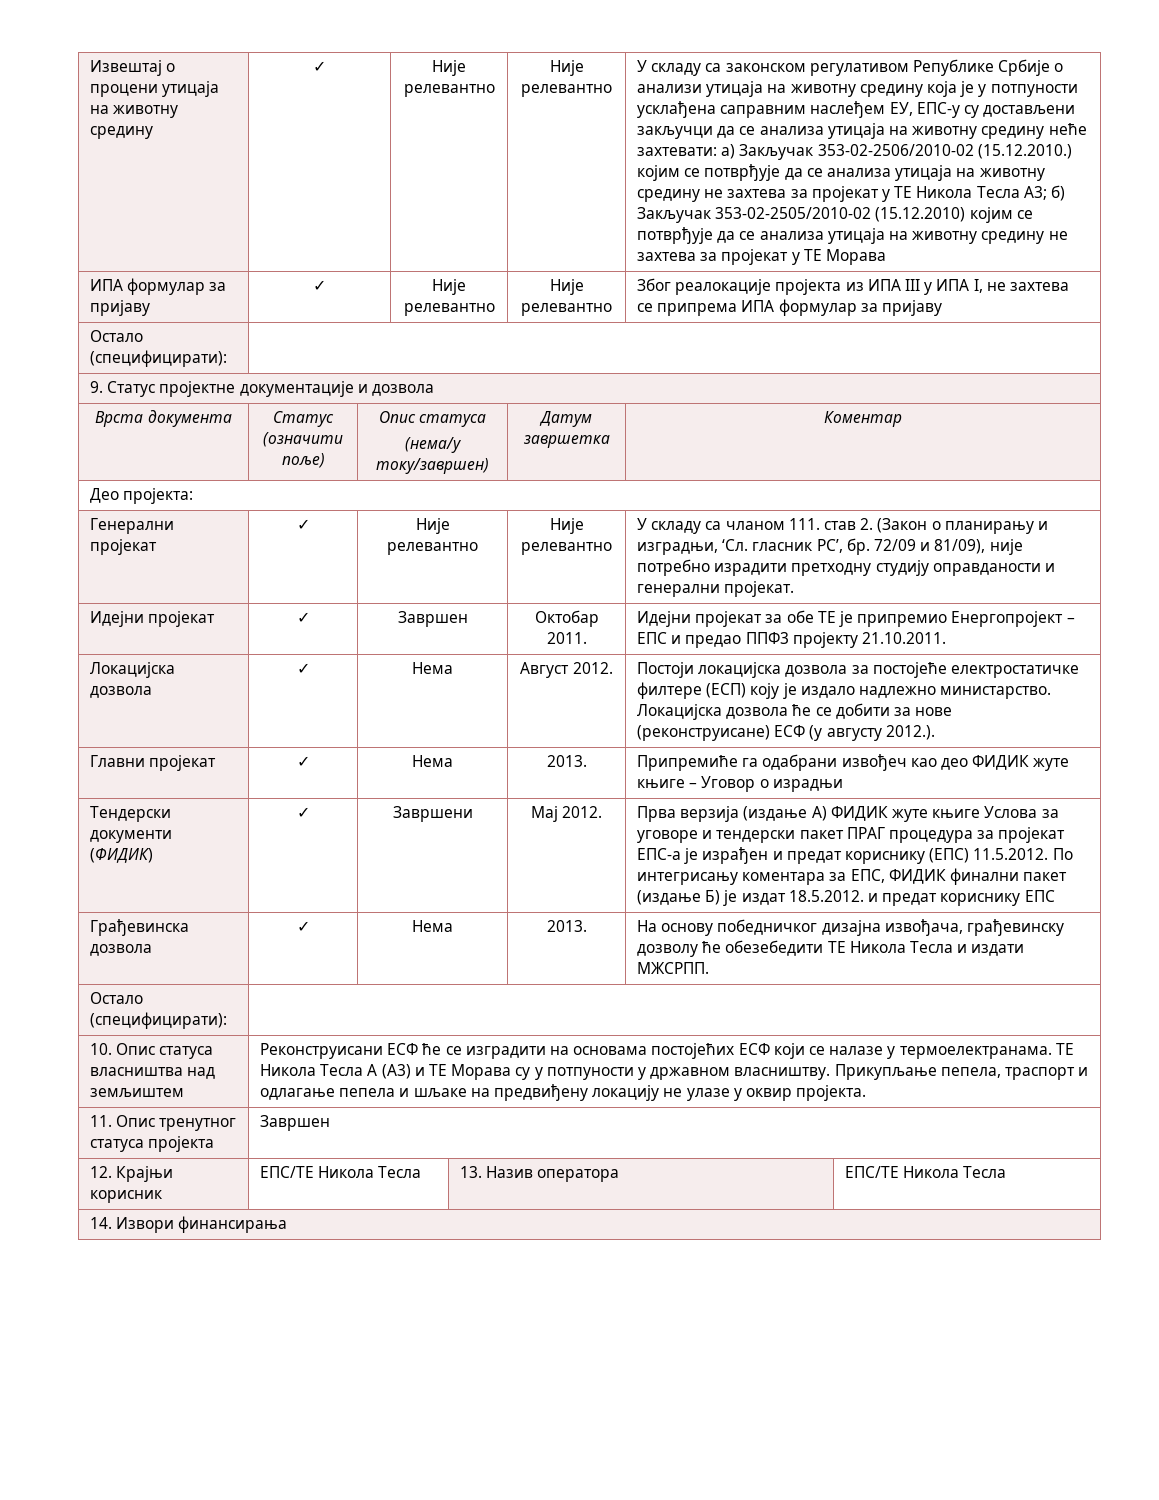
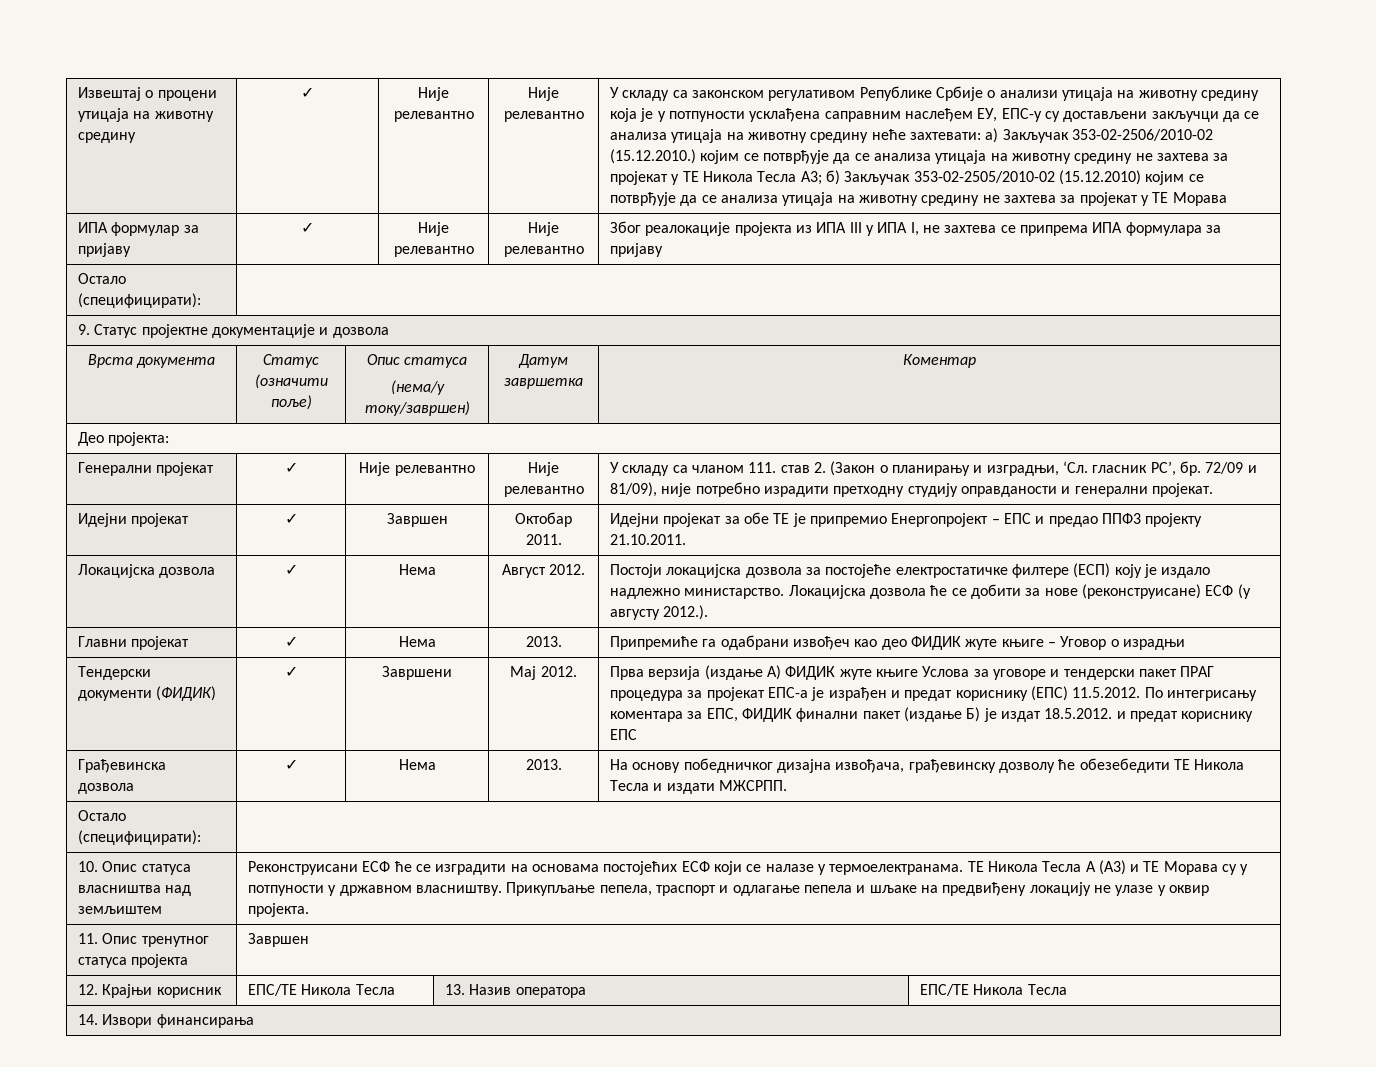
- ИПА формулар за пријаву | ✓ | Није релевантно | Није релевантно | Због реалокације пројекта из ИПА III у ИПА I, не захтева се припрема ИПА формулар за пријаву
+ ИПА формулар за пријаву | ✓ | Није релевантно | Није релевантно | Због реалокације пројекта из ИПА III у ИПА I, не захтева се припрема ИПА формулара за пријаву

